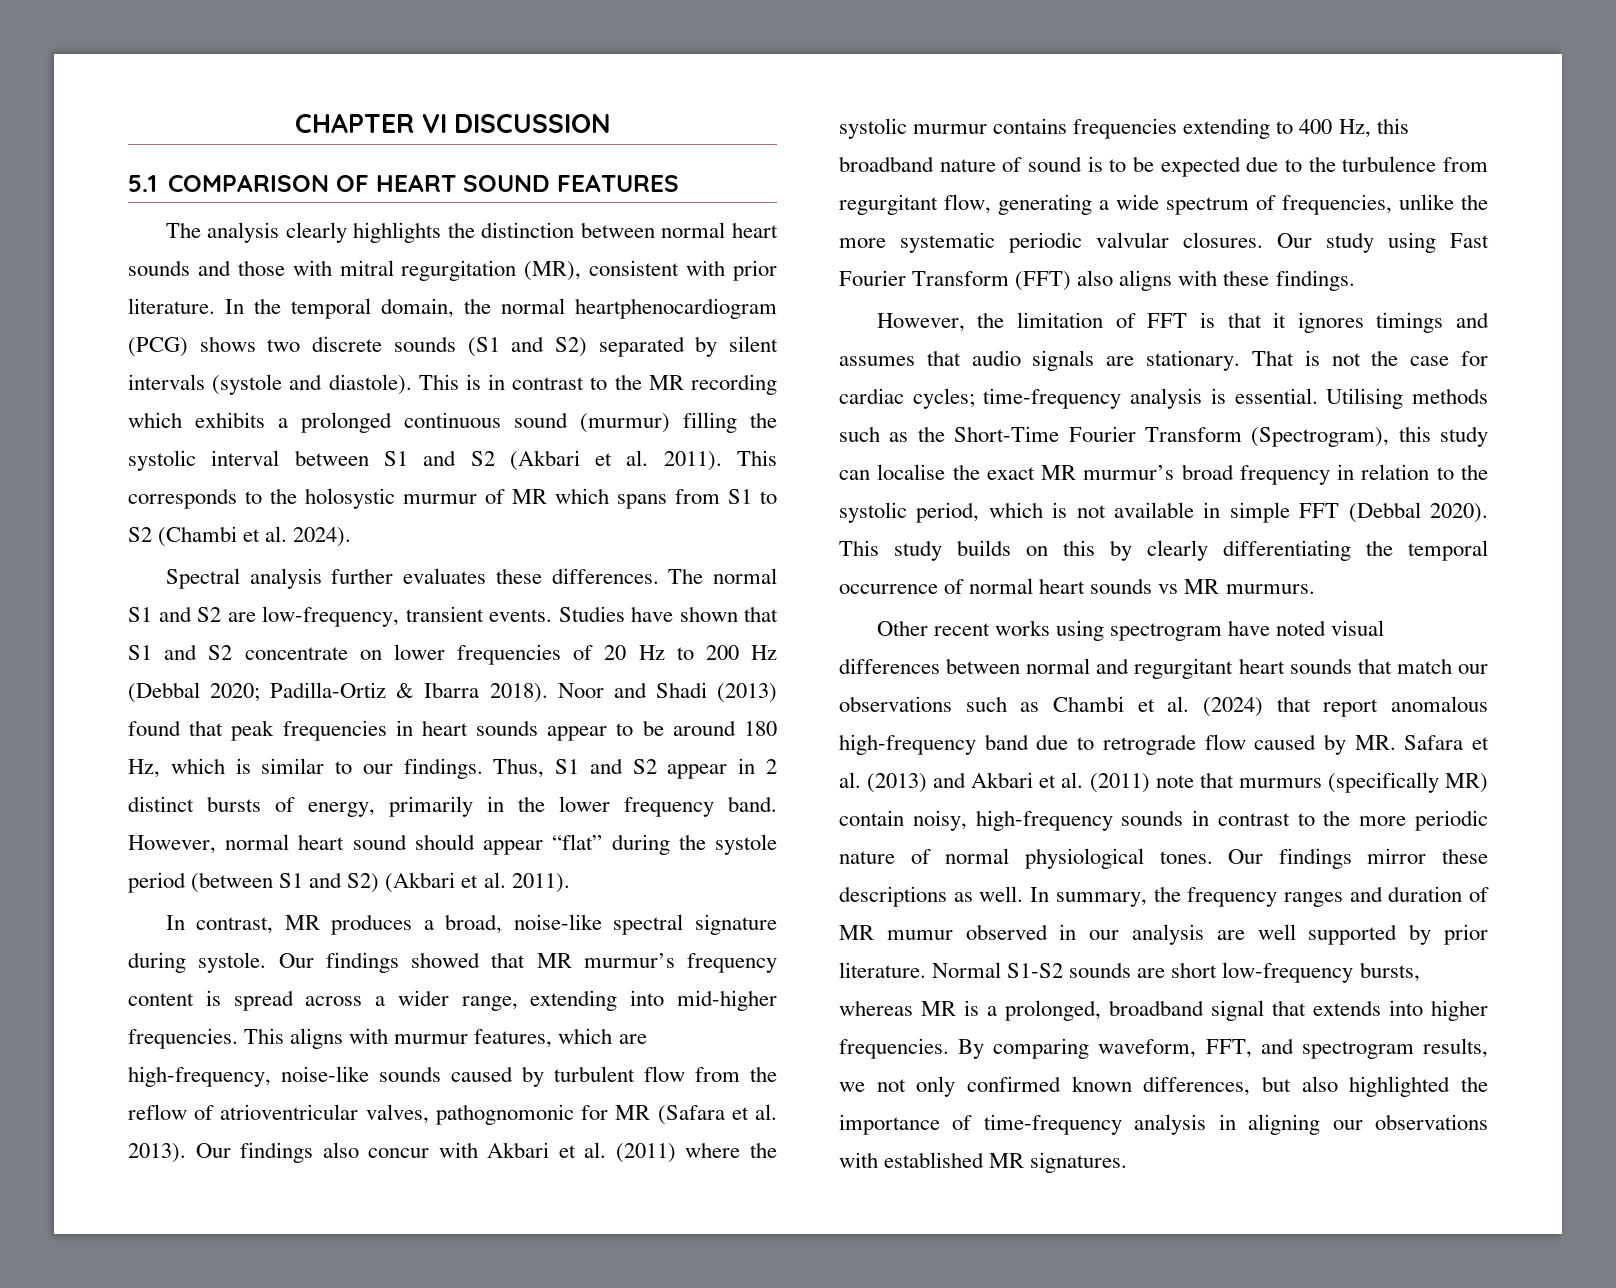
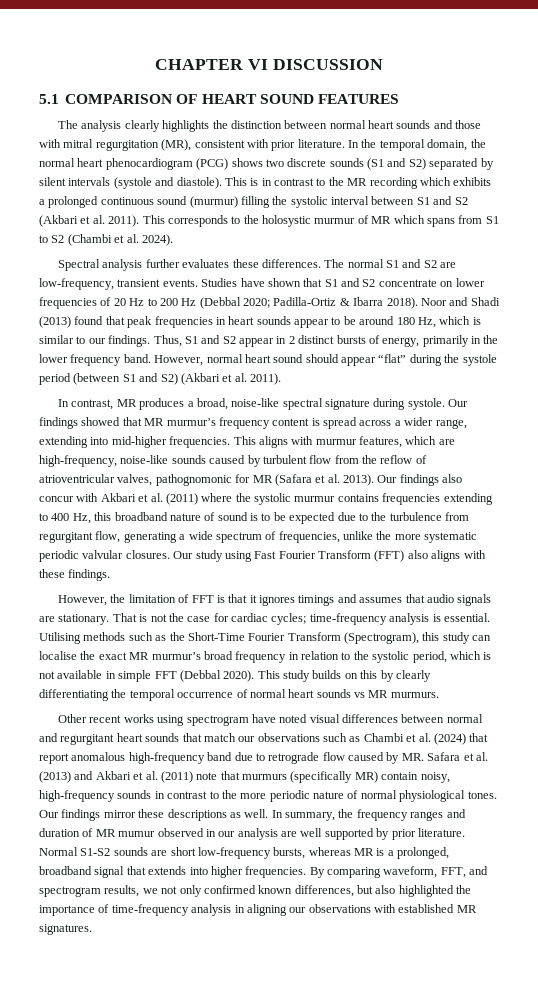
- In the temporal domain, the normal heartphenocardiogram (PCG) shows two discrete sounds (S1 and S2) separated by silent intervals (systole and diastole).
+ In the temporal domain, the normal heart phenocardiogram (PCG) shows two discrete sounds (S1 and S2) separated by silent intervals (systole and diastole).

